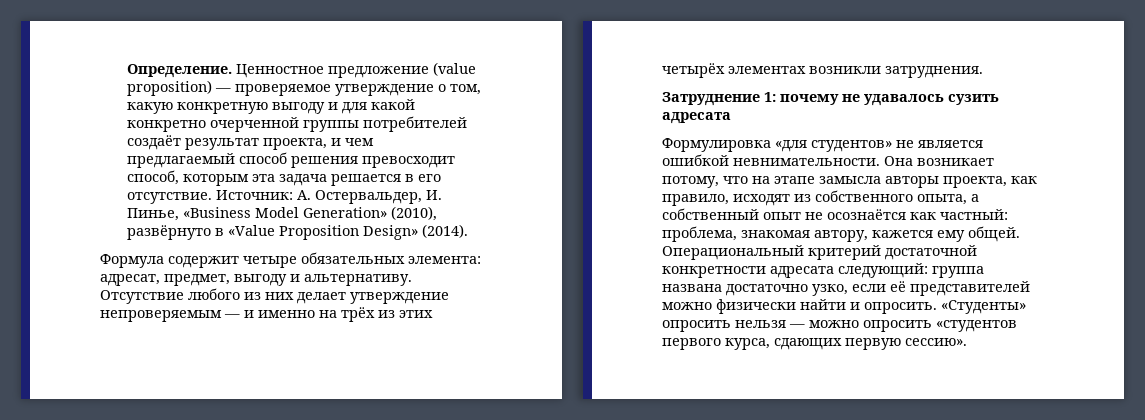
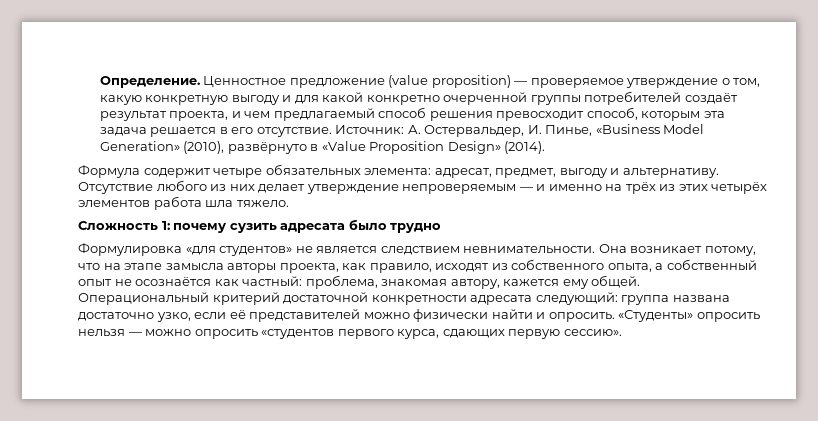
- Отсутствие любого из них делает утверждение непроверяемым — и именно на трёх из этих четырёх элементах возникли затруднения.
- Затруднение 1: почему не удавалось сузить адресата
+ Отсутствие любого из них делает утверждение непроверяемым — и именно на трёх из этих четырёх элементов работа шла тяжело.
+ Сложность 1: почему сузить адресата было трудно
- Формулировка «для студентов» не является ошибкой невнимательности.
+ Формулировка «для студентов» не является следствием невнимательности.

